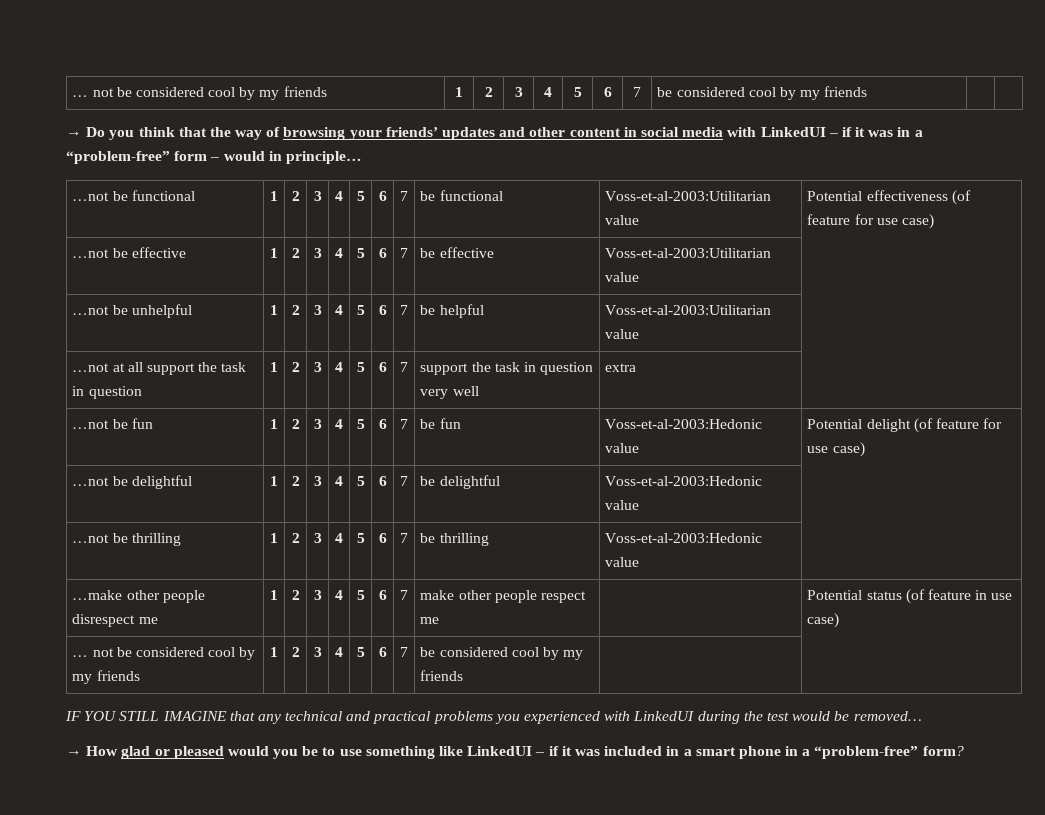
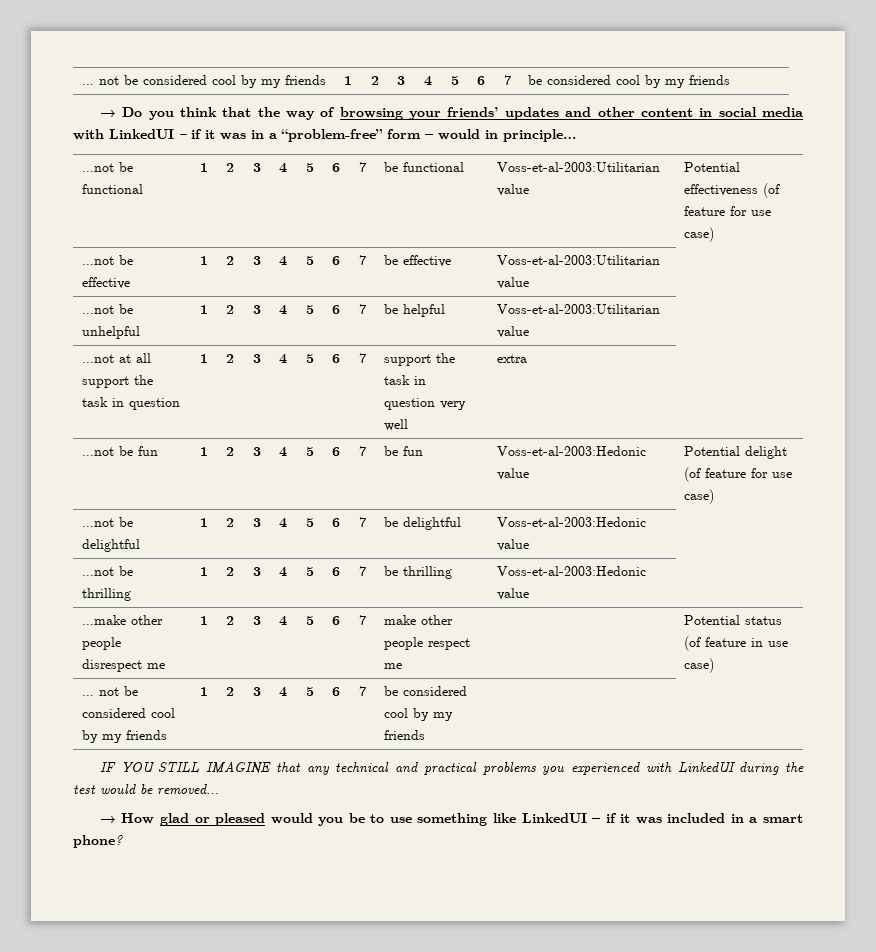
- → How glad or pleased would you be to use something like LinkedUI – if it was included in a smart phone in a “problem-free” form?
+ → How glad or pleased would you be to use something like LinkedUI – if it was included in a smart phone?

